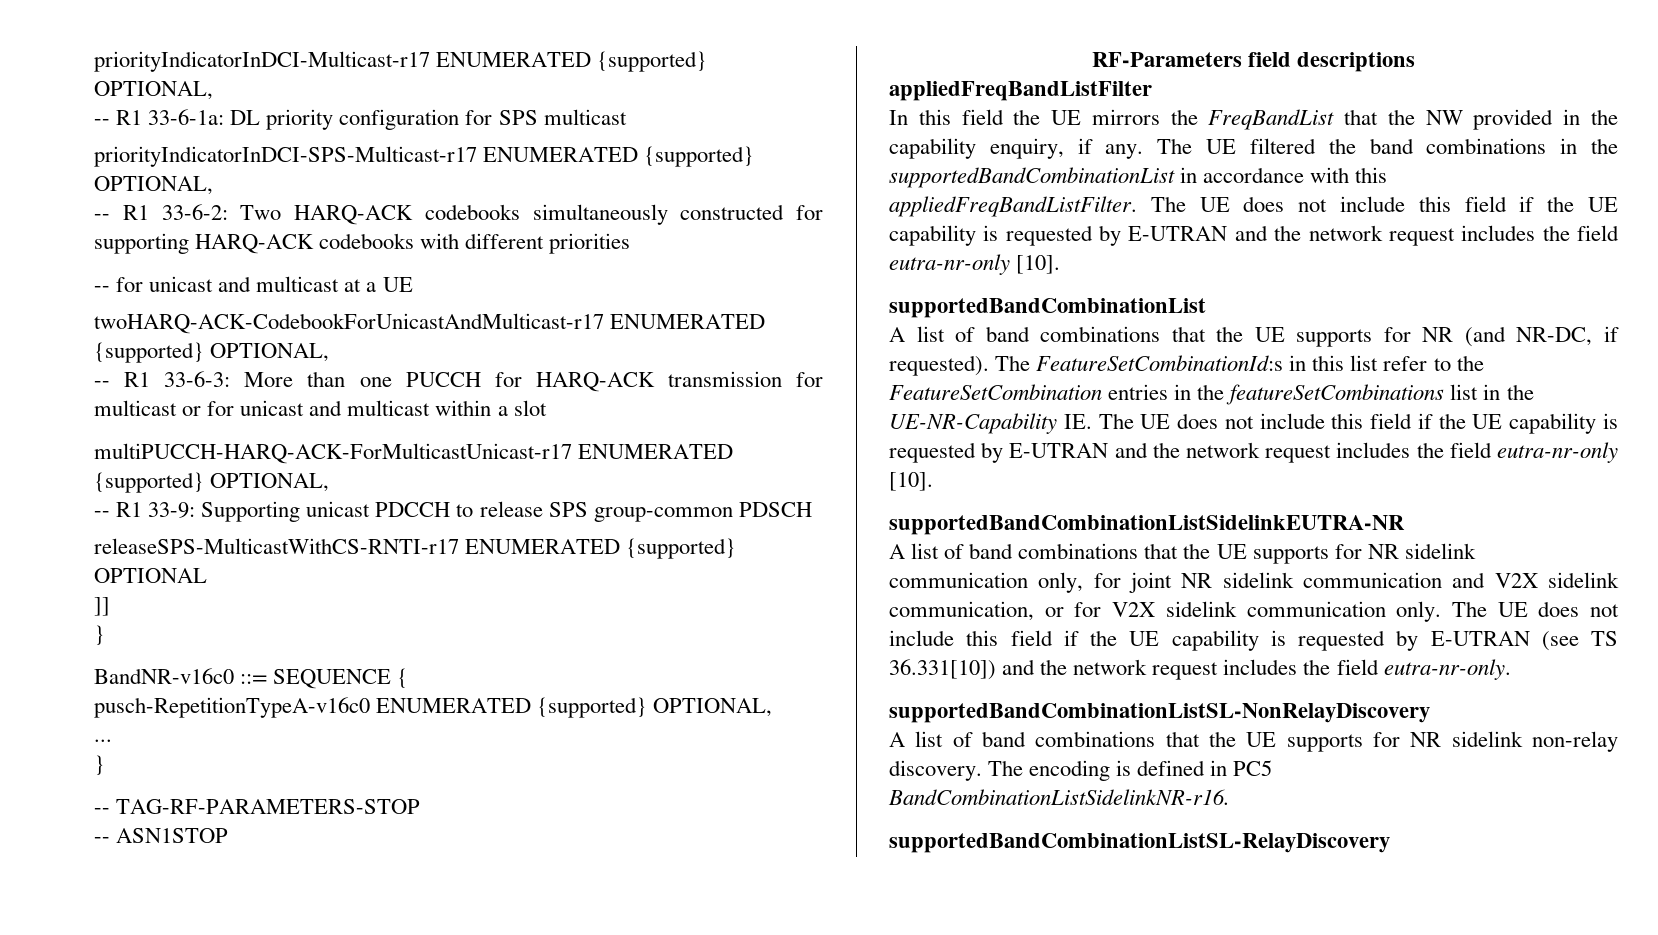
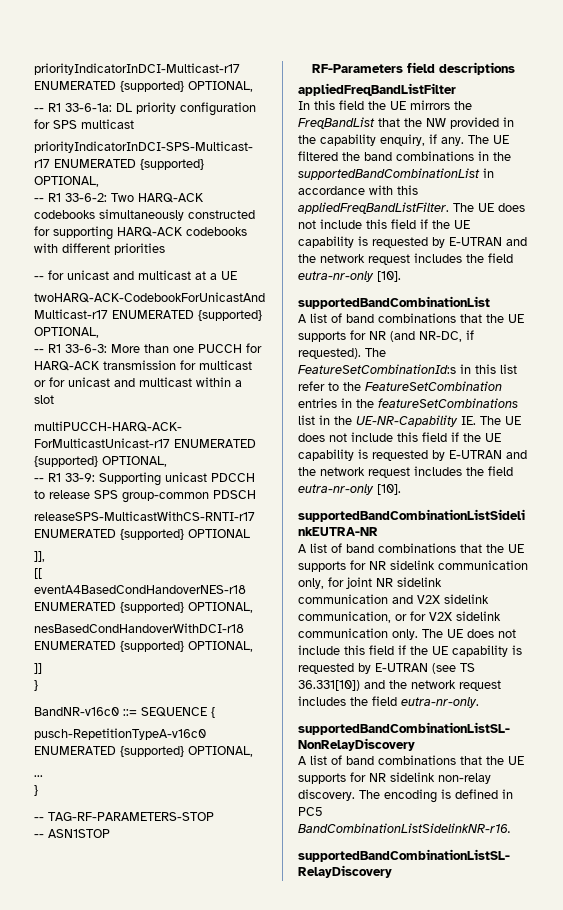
+ ]],
+ [[
+ eventA4BasedCondHandoverNES-r18 ENUMERATED {supported} OPTIONAL,
+ nesBasedCondHandoverWithDCI-r18 ENUMERATED {supported} OPTIONAL,

